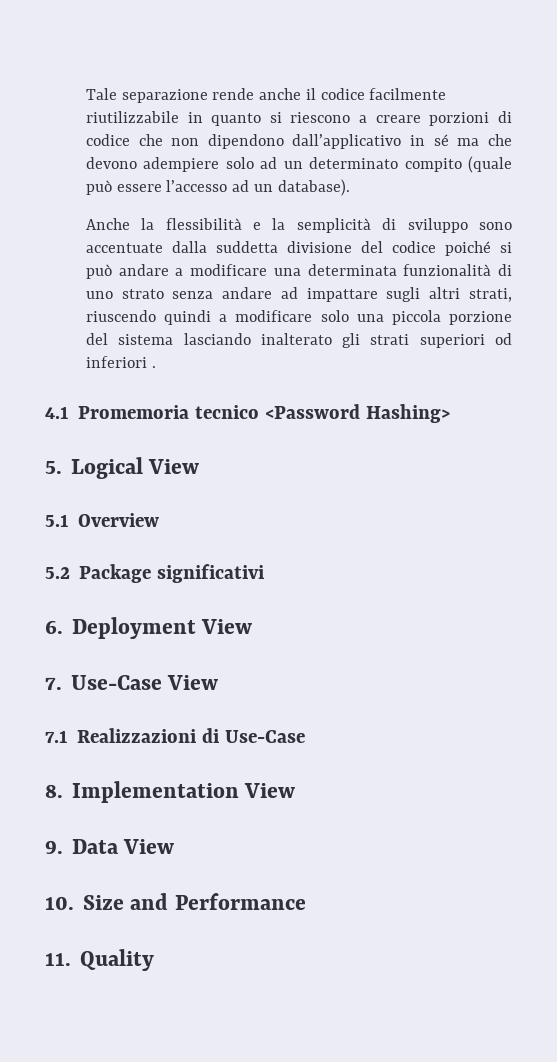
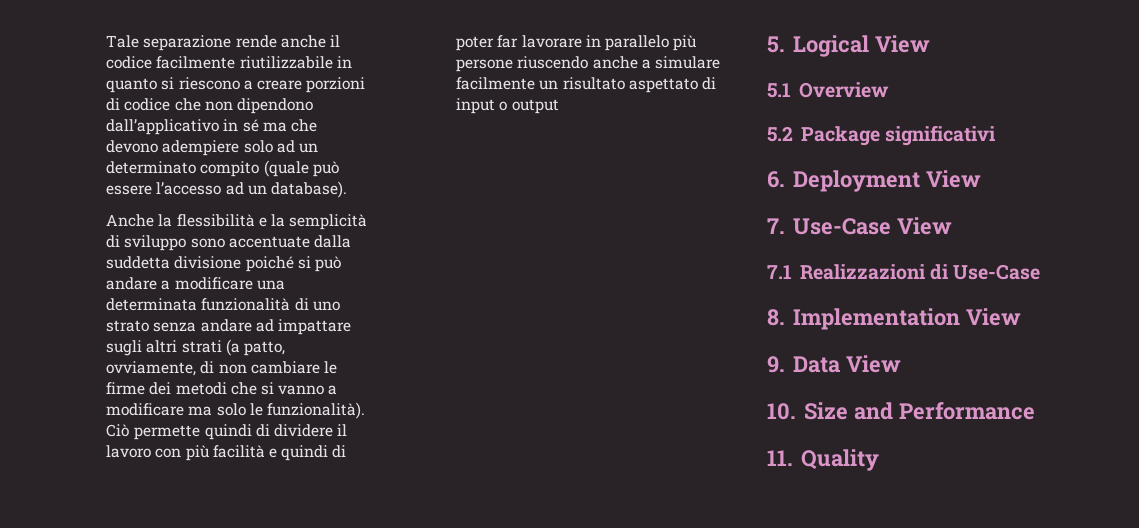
- Anche la flessibilità e la semplicità di sviluppo sono accentuate dalla suddetta divisione del codice poiché si può andare a modificare una determinata funzionalità di uno strato senza andare ad impattare sugli altri strati, riuscendo quindi a modificare solo una piccola porzione del sistema lasciando inalterato gli strati superiori od inferiori .
- 4.1 Promemoria tecnico <Password Hashing>
+ Anche la flessibilità e la semplicità di sviluppo sono accentuate dalla suddetta divisione poiché si può andare a modificare una determinata funzionalità di uno strato senza andare ad impattare sugli altri strati (a patto, ovviamente, di non cambiare le firme dei metodi che si vanno a modificare ma solo le funzionalità). Ciò permette quindi di dividere il lavoro con più facilità e quindi di poter far lavorare in parallelo più persone riuscendo anche a simulare facilmente un risultato aspettato di input o output

